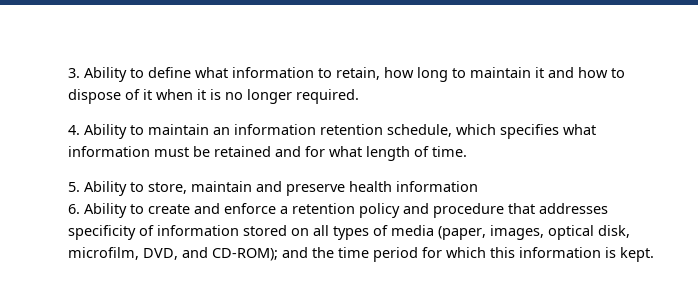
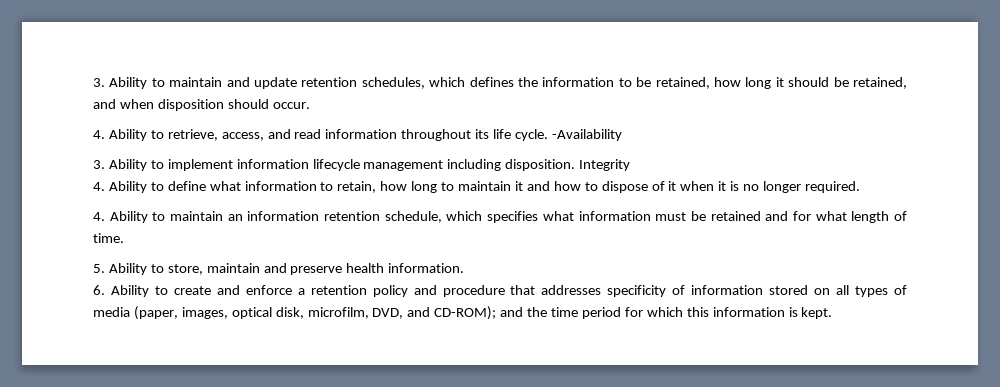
- 3. Ability to define what information to retain, how long to maintain it and how to dispose of it when it is no longer required.
+ 3. Ability to maintain and update retention schedules, which defines the information to be retained, how long it should be retained, and when disposition should occur.
+ 4. Ability to retrieve, access, and read information throughout its life cycle. -Availability
+ 3. Ability to implement information lifecycle management including disposition. Integrity
+ 4. Ability to define what information to retain, how long to maintain it and how to dispose of it when it is no longer required.
- 5. Ability to store, maintain and preserve health information
+ 5. Ability to store, maintain and preserve health information.

